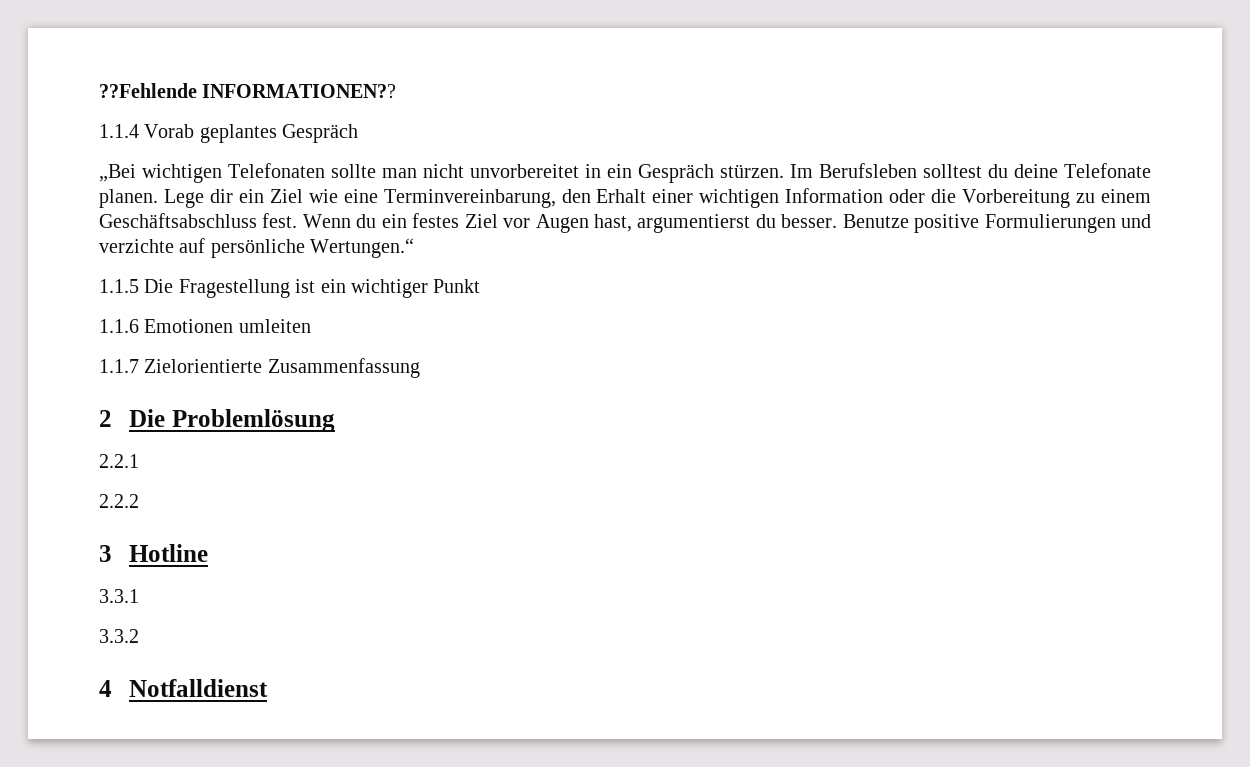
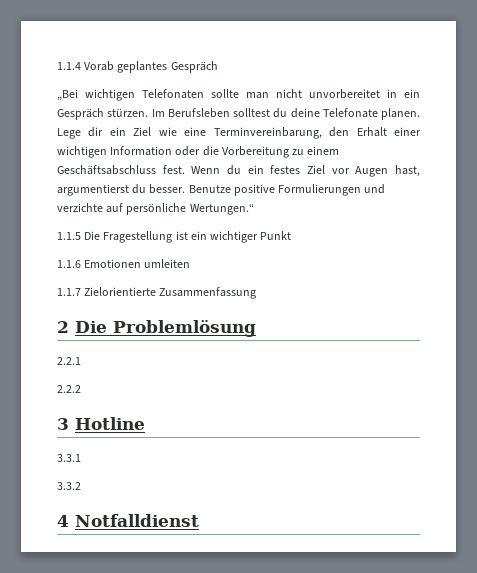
- ??Fehlende INFORMATIONEN??

